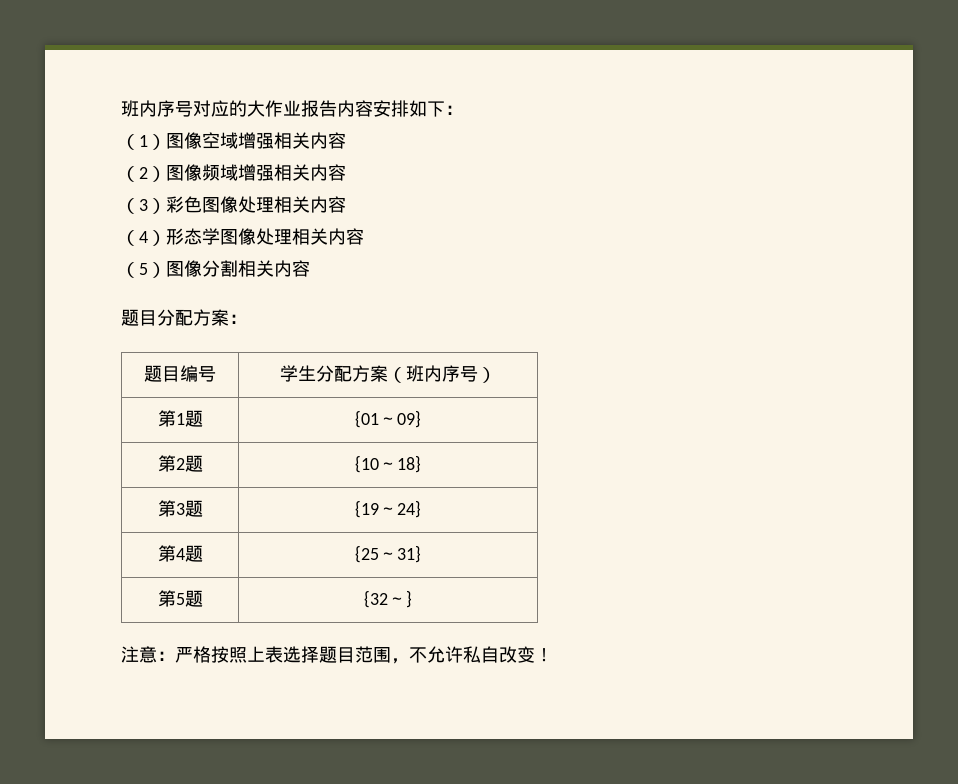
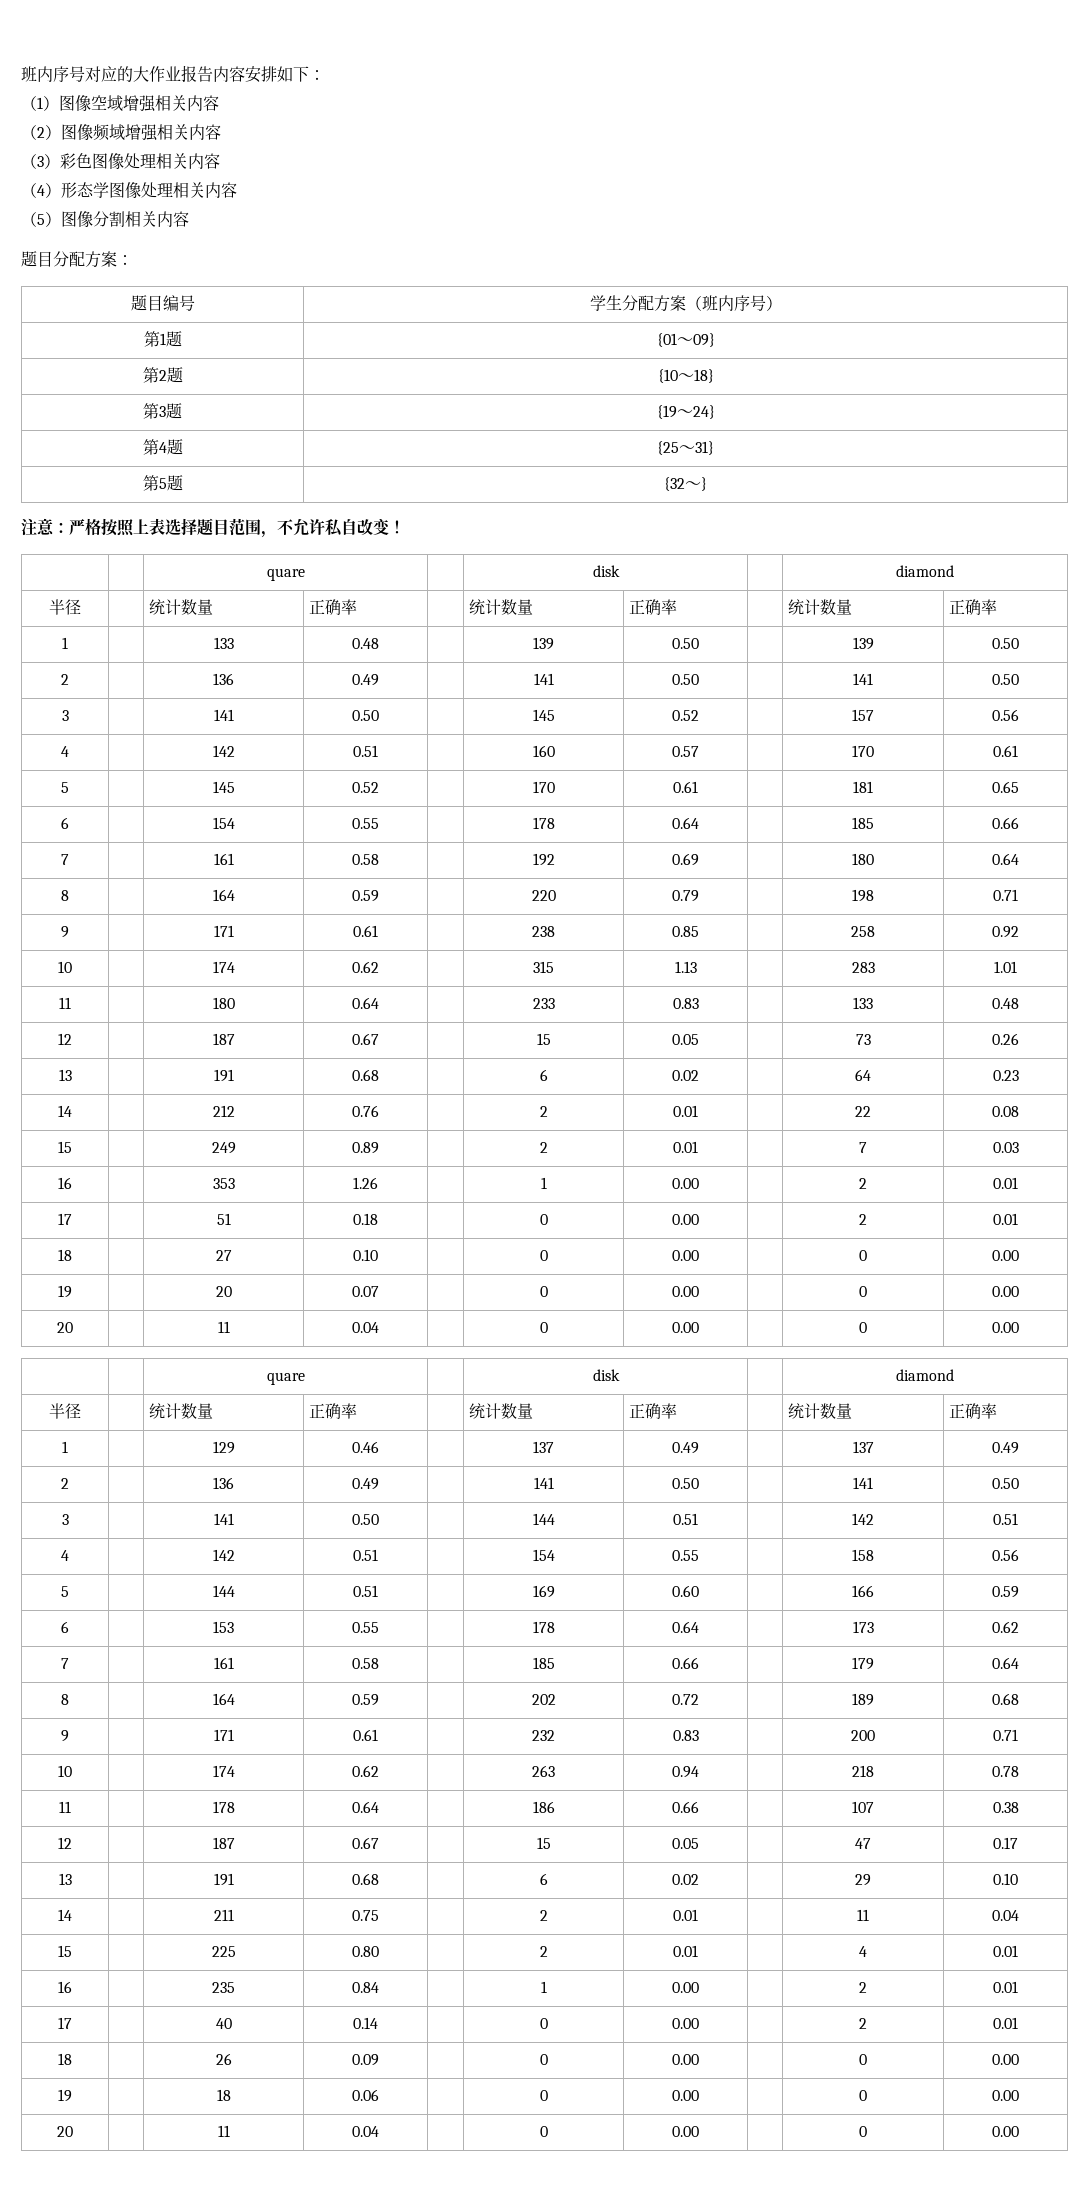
  注意：严格按照上表选择题目范围，不允许私自改变！
+ | | quare | | disk | | diamond
+ 半径 | | 统计数量 | 正确率 | | 统计数量 | 正确率 | | 统计数量 | 正确率
+ 1 | | 133 | 0.48 | | 139 | 0.50 | | 139 | 0.50
+ 2 | | 136 | 0.49 | | 141 | 0.50 | | 141 | 0.50
+ 3 | | 141 | 0.50 | | 145 | 0.52 | | 157 | 0.56
+ 4 | | 142 | 0.51 | | 160 | 0.57 | | 170 | 0.61
+ 5 | | 145 | 0.52 | | 170 | 0.61 | | 181 | 0.65
+ 6 | | 154 | 0.55 | | 178 | 0.64 | | 185 | 0.66
+ 7 | | 161 | 0.58 | | 192 | 0.69 | | 180 | 0.64
+ 8 | | 164 | 0.59 | | 220 | 0.79 | | 198 | 0.71
+ 9 | | 171 | 0.61 | | 238 | 0.85 | | 258 | 0.92
+ 10 | | 174 | 0.62 | | 315 | 1.13 | | 283 | 1.01
+ 11 | | 180 | 0.64 | | 233 | 0.83 | | 133 | 0.48
+ 12 | | 187 | 0.67 | | 15 | 0.05 | | 73 | 0.26
+ 13 | | 191 | 0.68 | | 6 | 0.02 | | 64 | 0.23
+ 14 | | 212 | 0.76 | | 2 | 0.01 | | 22 | 0.08
+ 15 | | 249 | 0.89 | | 2 | 0.01 | | 7 | 0.03
+ 16 | | 353 | 1.26 | | 1 | 0.00 | | 2 | 0.01
+ 17 | | 51 | 0.18 | | 0 | 0.00 | | 2 | 0.01
+ 18 | | 27 | 0.10 | | 0 | 0.00 | | 0 | 0.00
+ 19 | | 20 | 0.07 | | 0 | 0.00 | | 0 | 0.00
+ 20 | | 11 | 0.04 | | 0 | 0.00 | | 0 | 0.00
+ | | quare | | disk | | diamond
+ 半径 | | 统计数量 | 正确率 | | 统计数量 | 正确率 | | 统计数量 | 正确率
+ 1 | | 129 | 0.46 | | 137 | 0.49 | | 137 | 0.49
+ 2 | | 136 | 0.49 | | 141 | 0.50 | | 141 | 0.50
+ 3 | | 141 | 0.50 | | 144 | 0.51 | | 142 | 0.51
+ 4 | | 142 | 0.51 | | 154 | 0.55 | | 158 | 0.56
+ 5 | | 144 | 0.51 | | 169 | 0.60 | | 166 | 0.59
+ 6 | | 153 | 0.55 | | 178 | 0.64 | | 173 | 0.62
+ 7 | | 161 | 0.58 | | 185 | 0.66 | | 179 | 0.64
+ 8 | | 164 | 0.59 | | 202 | 0.72 | | 189 | 0.68
+ 9 | | 171 | 0.61 | | 232 | 0.83 | | 200 | 0.71
+ 10 | | 174 | 0.62 | | 263 | 0.94 | | 218 | 0.78
+ 11 | | 178 | 0.64 | | 186 | 0.66 | | 107 | 0.38
+ 12 | | 187 | 0.67 | | 15 | 0.05 | | 47 | 0.17
+ 13 | | 191 | 0.68 | | 6 | 0.02 | | 29 | 0.10
+ 14 | | 211 | 0.75 | | 2 | 0.01 | | 11 | 0.04
+ 15 | | 225 | 0.80 | | 2 | 0.01 | | 4 | 0.01
+ 16 | | 235 | 0.84 | | 1 | 0.00 | | 2 | 0.01
+ 17 | | 40 | 0.14 | | 0 | 0.00 | | 2 | 0.01
+ 18 | | 26 | 0.09 | | 0 | 0.00 | | 0 | 0.00
+ 19 | | 18 | 0.06 | | 0 | 0.00 | | 0 | 0.00
+ 20 | | 11 | 0.04 | | 0 | 0.00 | | 0 | 0.00

